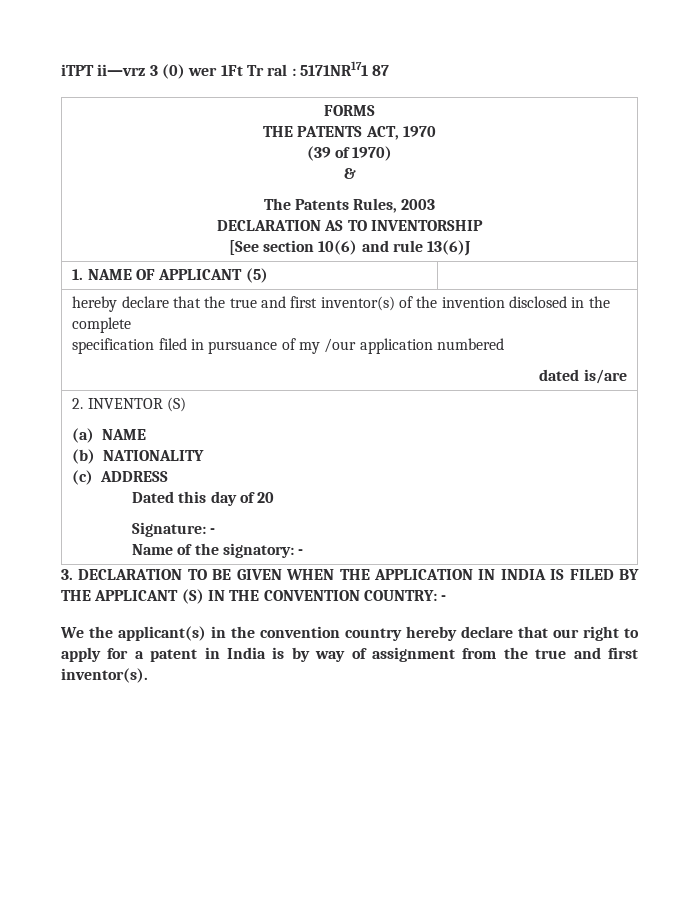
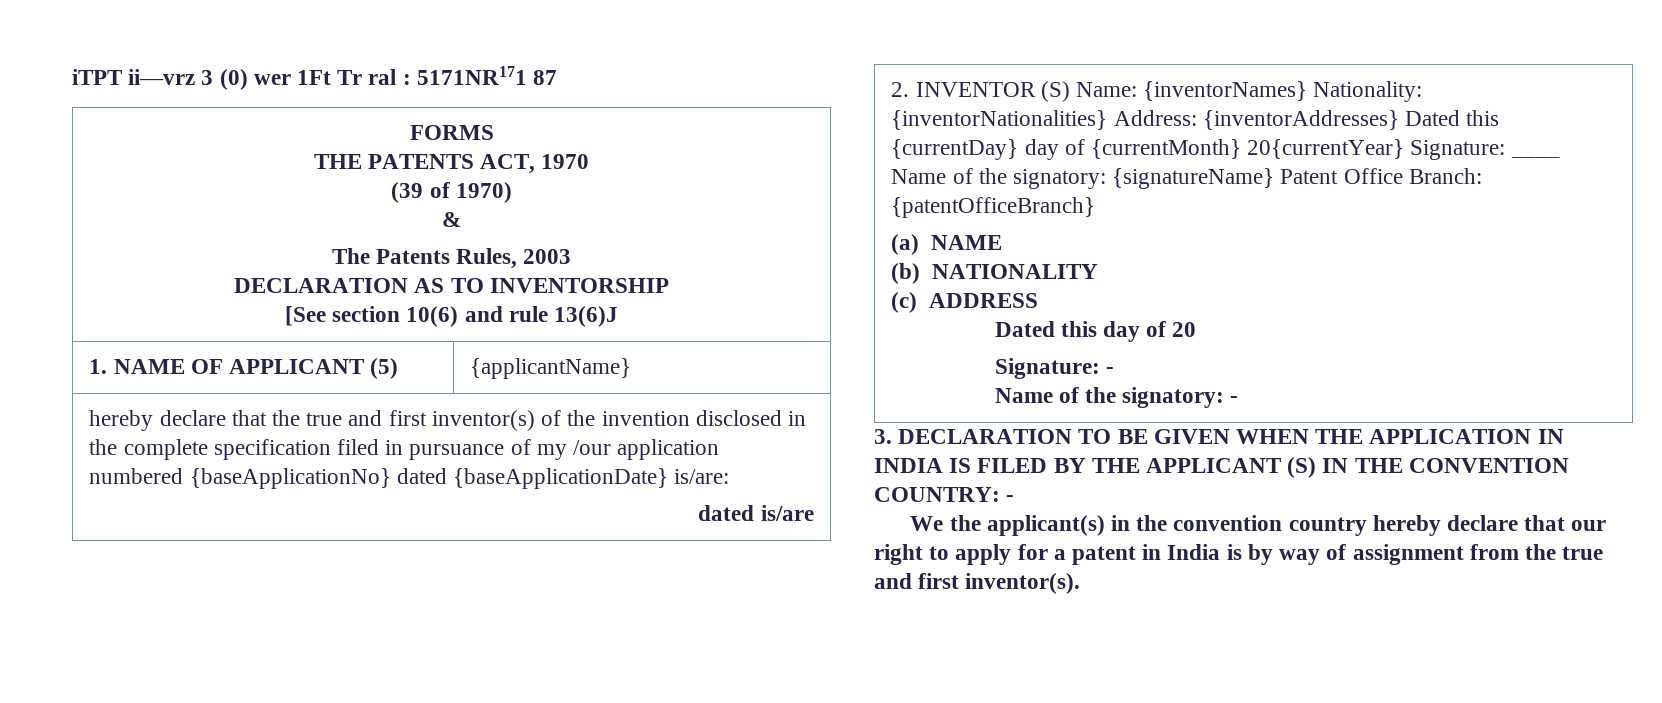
- 1. NAME OF APPLICANT (5) |
+ 1. NAME OF APPLICANT (5) | {applicantName}
- hereby declare that the true and first inventor(s) of the invention disclosed in the complete
- specification filed in pursuance of my /our application numbered
+ hereby declare that the true and first inventor(s) of the invention disclosed in the complete specification filed in pursuance of my /our application numbered {baseApplicationNo} dated {baseApplicationDate} is/are:
- 2. INVENTOR (S)
+ 2. INVENTOR (S) Name: {inventorNames} Nationality: {inventorNationalities} Address: {inventorAddresses} Dated this {currentDay} day of {currentMonth} 20{currentYear} Signature: ____ Name of the signatory: {signatureName} Patent Office Branch: {patentOfficeBranch}

